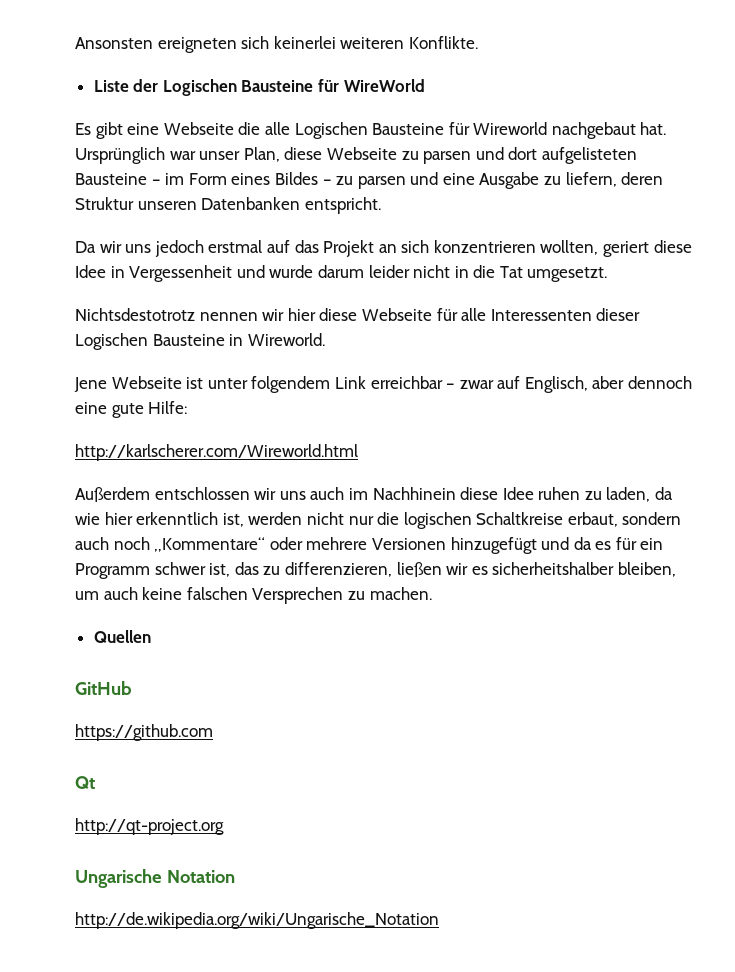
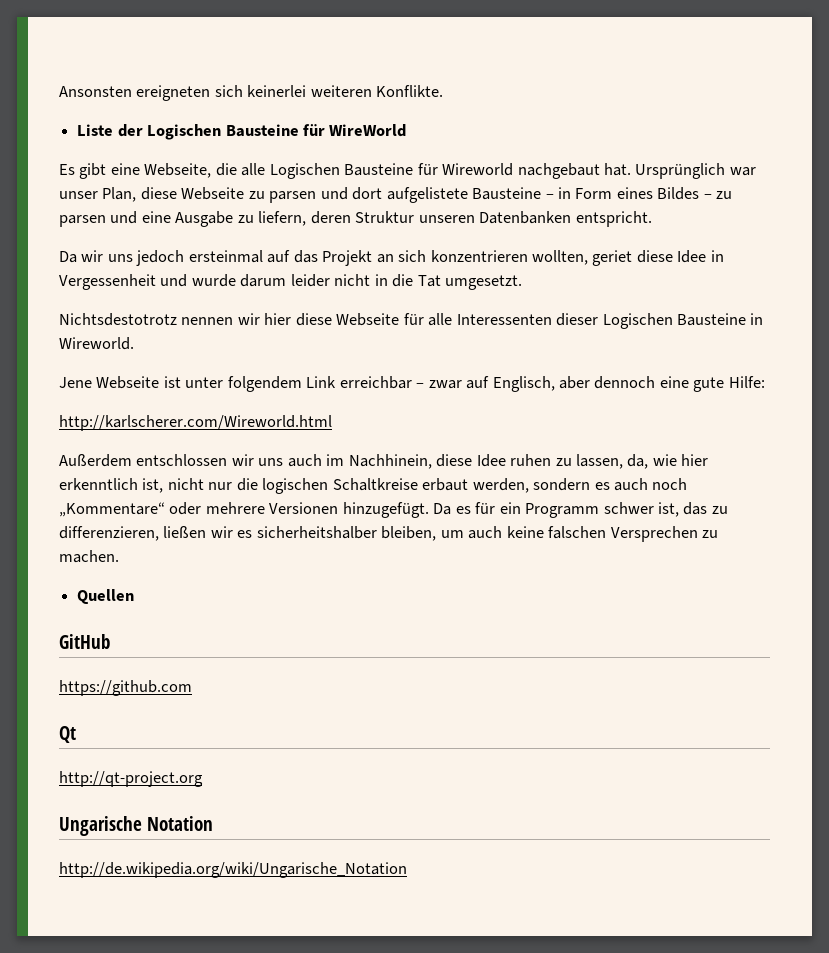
- Es gibt eine Webseite die alle Logischen Bausteine für Wireworld nachgebaut hat.
+ Es gibt eine Webseite, die alle Logischen Bausteine für Wireworld nachgebaut hat.
- Ursprünglich war unser Plan, diese Webseite zu parsen und dort aufgelisteten Bausteine – im Form eines Bildes – zu parsen und eine Ausgabe zu liefern, deren Struktur unseren Datenbanken entspricht.
+ Ursprünglich war unser Plan, diese Webseite zu parsen und dort aufgelistete Bausteine – in Form eines Bildes – zu parsen und eine Ausgabe zu liefern, deren Struktur unseren Datenbanken entspricht.
- Da wir uns jedoch erstmal auf das Projekt an sich konzentrieren wollten, geriert diese Idee in Vergessenheit und wurde darum leider nicht in die Tat umgesetzt.
+ Da wir uns jedoch ersteinmal auf das Projekt an sich konzentrieren wollten, geriet diese Idee in Vergessenheit und wurde darum leider nicht in die Tat umgesetzt.
- Außerdem entschlossen wir uns auch im Nachhinein diese Idee ruhen zu laden, da wie hier erkenntlich ist, werden nicht nur die logischen Schaltkreise erbaut, sondern auch noch „Kommentare“ oder mehrere Versionen hinzugefügt und da es für ein Programm schwer ist, das zu differenzieren, ließen wir es sicherheitshalber bleiben, um auch keine falschen Versprechen zu machen.
+ Außerdem entschlossen wir uns auch im Nachhinein, diese Idee ruhen zu lassen, da, wie hier erkenntlich ist, nicht nur die logischen Schaltkreise erbaut werden, sondern es auch noch „Kommentare“ oder mehrere Versionen hinzugefügt. Da es für ein Programm schwer ist, das zu differenzieren, ließen wir es sicherheitshalber bleiben, um auch keine falschen Versprechen zu machen.

